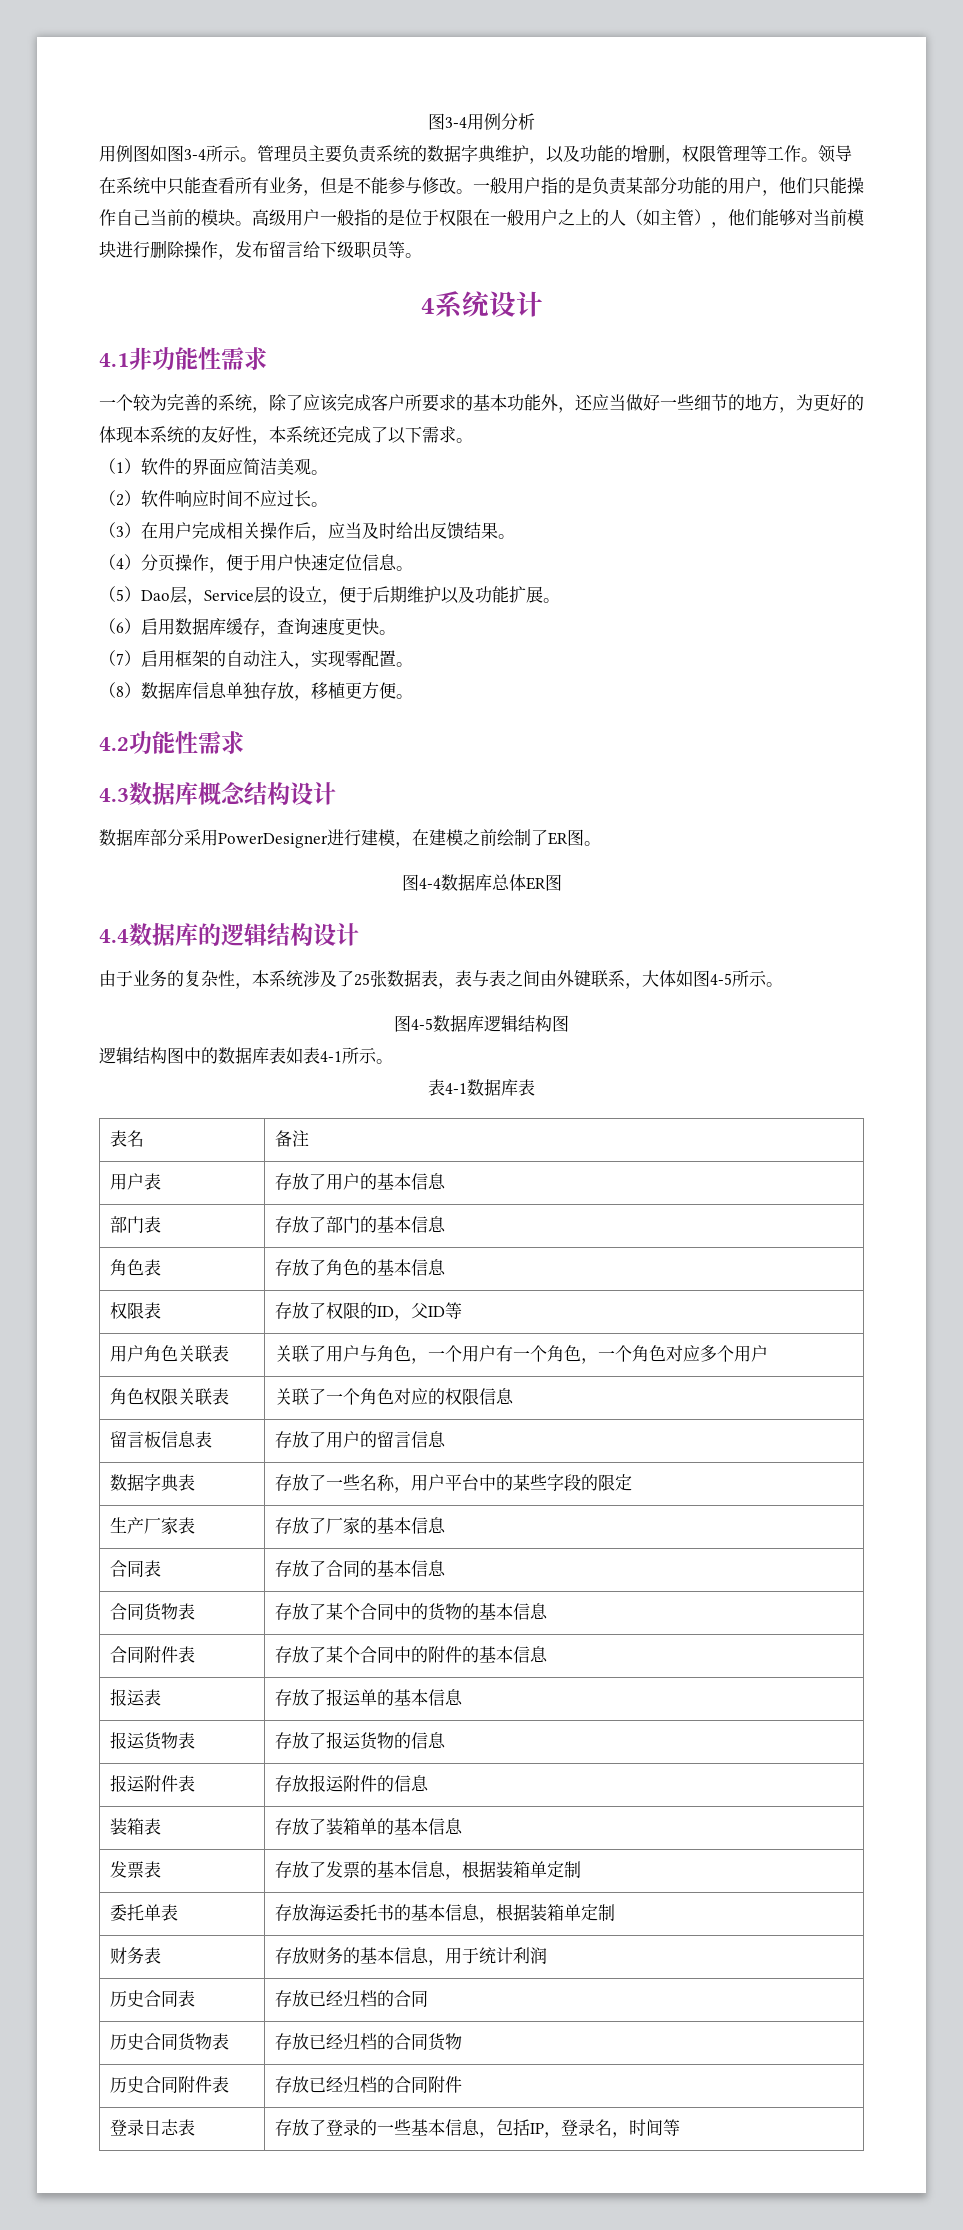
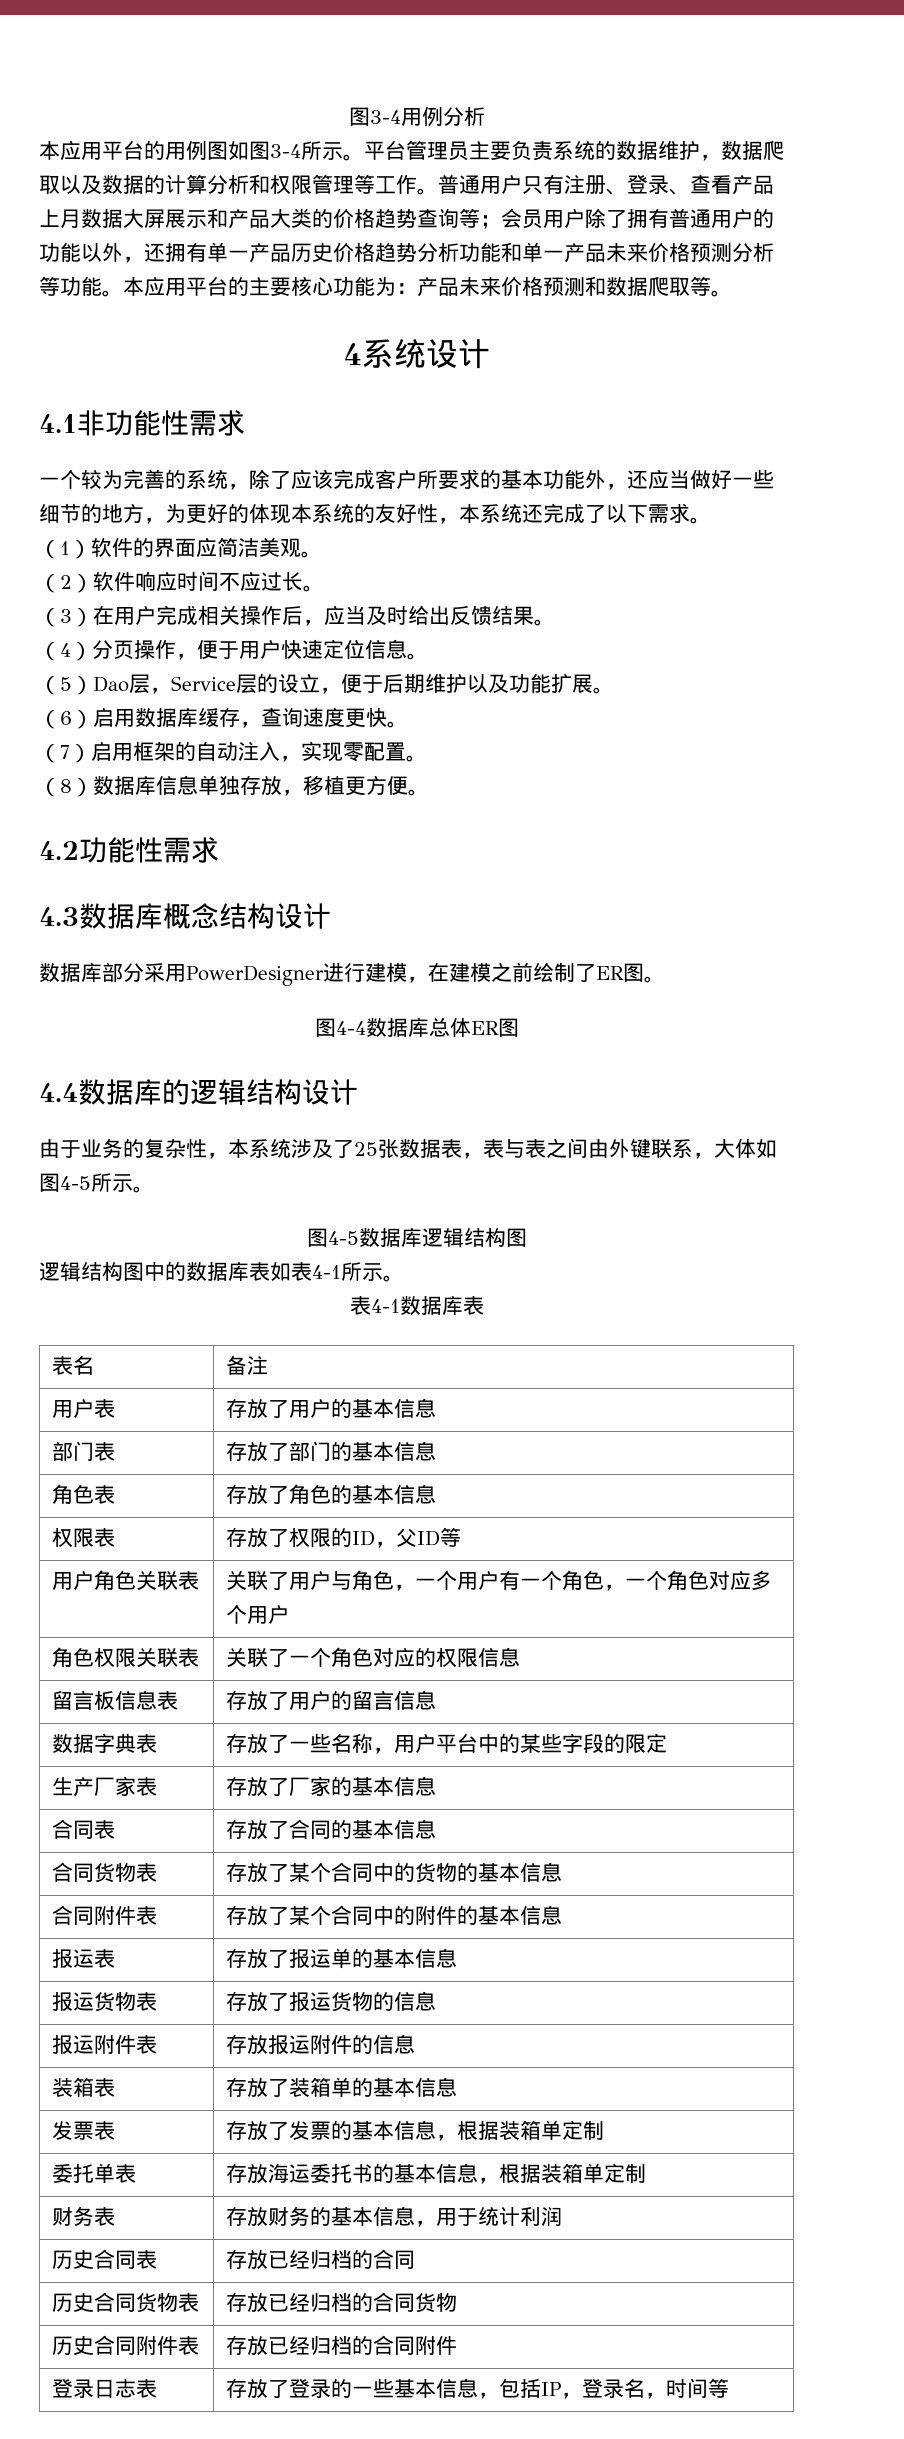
- 用例图如图3-4所示。
+ 本应用平台的用例图如图3-4所示。
- 管理员主要负责系统的数据字典维护，以及功能的增删，权限管理等工作。领导在系统中只能查看所有业务，但是不能参与修改。一般用户指的是负责某部分功能的用户，他们只能操作自己当前的模块。高级用户一般指的是位于权限在一般用户之上的人（如主管），他们能够对当前模块进行删除操作，发布留言给下级职员等。
+ 平台管理员主要负责系统的数据维护，数据爬取以及数据的计算分析和权限管理等工作。普通用户只有注册、登录、查看产品上月数据大屏展示和产品大类的价格趋势查询等；会员用户除了拥有普通用户的功能以外，还拥有单一产品历史价格趋势分析功能和单一产品未来价格预测分析等功能。本应用平台的主要核心功能为：产品未来价格预测和数据爬取等。

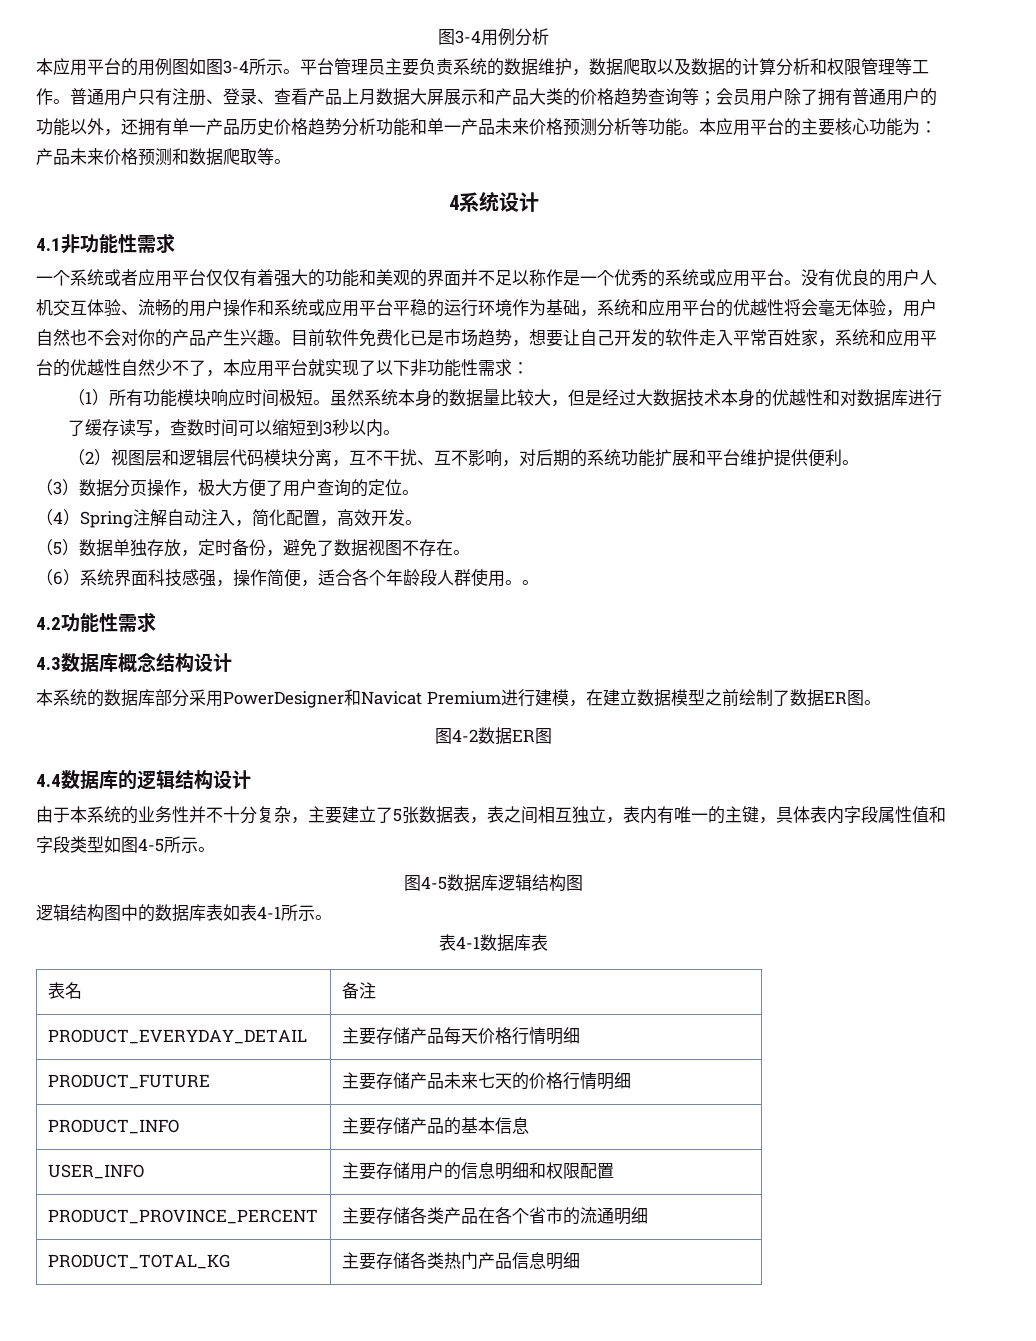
- 一个较为完善的系统，除了应该完成客户所要求的基本功能外，还应当做好一些细节的地方，为更好的体现本系统的友好性，本系统还完成了以下需求。
- （1）软件的界面应简洁美观。
- （2）软件响应时间不应过长。
- （3）在用户完成相关操作后，应当及时给出反馈结果。
- （4）分页操作，便于用户快速定位信息。
- （5）Dao层，Service层的设立，便于后期维护以及功能扩展。
- （6）启用数据库缓存，查询速度更快。
- （7）启用框架的自动注入，实现零配置。
- （8）数据库信息单独存放，移植更方便。
+ 一个系统或者应用平台仅仅有着强大的功能和美观的界面并不足以称作是一个优秀的系统或应用平台。没有优良的用户人机交互体验、流畅的用户操作和系统或应用平台平稳的运行环境作为基础，系统和应用平台的优越性将会毫无体验，用户自然也不会对你的产品产生兴趣。目前软件免费化已是市场趋势，想要让自己开发的软件走入平常百姓家，系统和应用平台的优越性自然少不了，本应用平台就实现了以下非功能性需求：
+ （1）所有功能模块响应时间极短。虽然系统本身的数据量比较大，但是经过大数据技术本身的优越性和对数据库进行了缓存读写，查数时间可以缩短到3秒以内。
+ （2）视图层和逻辑层代码模块分离，互不干扰、互不影响，对后期的系统功能扩展和平台维护提供便利。
+ （3）数据分页操作，极大方便了用户查询的定位。
+ （4）Spring注解自动注入，简化配置，高效开发。
+ （5）数据单独存放，定时备份，避免了数据视图不存在。
+ （6）系统界面科技感强，操作简便，适合各个年龄段人群使用。。
- 数据库部分采用PowerDesigner进行建模，在建模之前绘制了ER图。
+ 本系统的数据库部分采用PowerDesigner和Navicat Premium进行建模，在建立数据模型之前绘制了数据ER图。
- 图4-4数据库总体ER图
+ 图4-2数据ER图
- 由于业务的复杂性，本系统涉及了25张数据表，表与表之间由外键联系，大体如图4-5所示。
+ 由于本系统的业务性并不十分复杂，主要建立了5张数据表，表之间相互独立，表内有唯一的主键，具体表内字段属性值和字段类型如图4-5所示。
- 用户表 | 存放了用户的基本信息
- 部门表 | 存放了部门的基本信息
- 角色表 | 存放了角色的基本信息
- 权限表 | 存放了权限的ID，父ID等
- 用户角色关联表 | 关联了用户与角色，一个用户有一个角色，一个角色对应多个用户
- 角色权限关联表 | 关联了一个角色对应的权限信息
- 留言板信息表 | 存放了用户的留言信息
- 数据字典表 | 存放了一些名称，用户平台中的某些字段的限定
- 生产厂家表 | 存放了厂家的基本信息
- 合同表 | 存放了合同的基本信息
- 合同货物表 | 存放了某个合同中的货物的基本信息
- 合同附件表 | 存放了某个合同中的附件的基本信息
- 报运表 | 存放了报运单的基本信息
- 报运货物表 | 存放了报运货物的信息
- 报运附件表 | 存放报运附件的信息
- 装箱表 | 存放了装箱单的基本信息
- 发票表 | 存放了发票的基本信息，根据装箱单定制
- 委托单表 | 存放海运委托书的基本信息，根据装箱单定制
- 财务表 | 存放财务的基本信息，用于统计利润
- 历史合同表 | 存放已经归档的合同
- 历史合同货物表 | 存放已经归档的合同货物
- 历史合同附件表 | 存放已经归档的合同附件
- 登录日志表 | 存放了登录的一些基本信息，包括IP，登录名，时间等
+ PRODUCT_EVERYDAY_DETAIL | 主要存储产品每天价格行情明细
+ PRODUCT_FUTURE | 主要存储产品未来七天的价格行情明细
+ PRODUCT_INFO | 主要存储产品的基本信息
+ USER_INFO | 主要存储用户的信息明细和权限配置
+ PRODUCT_PROVINCE_PERCENT | 主要存储各类产品在各个省市的流通明细
+ PRODUCT_TOTAL_KG | 主要存储各类热门产品信息明细

